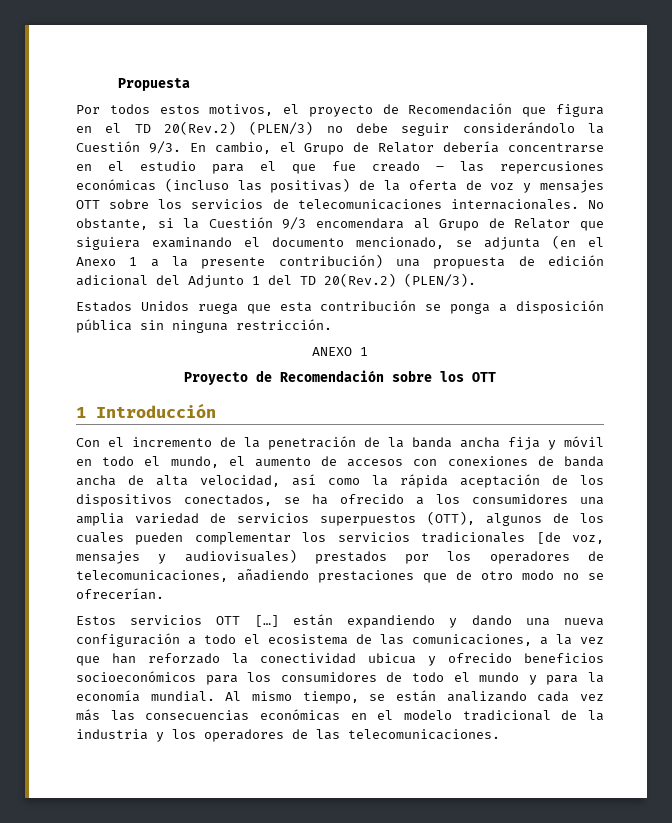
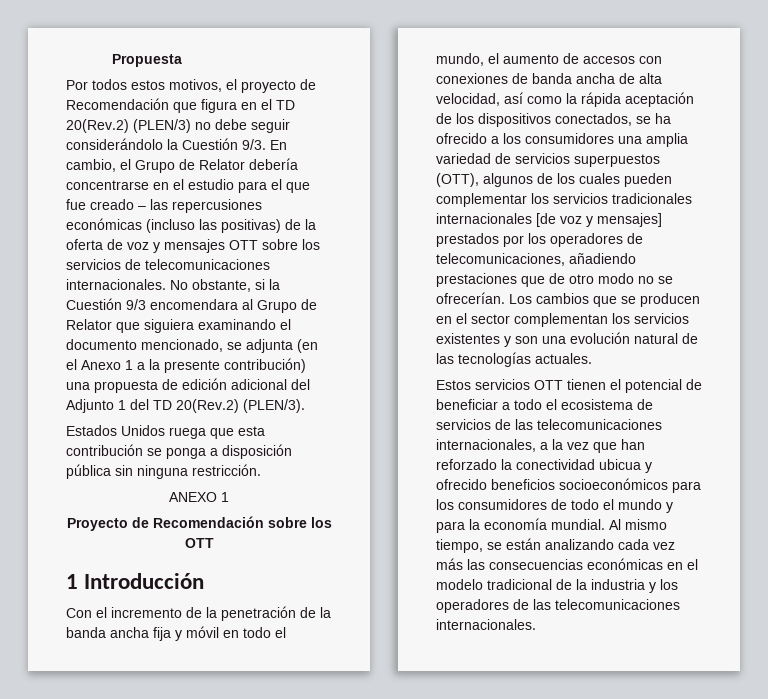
- Con el incremento de la penetración de la banda ancha fija y móvil en todo el mundo, el aumento de accesos con conexiones de banda ancha de alta velocidad, así como la rápida aceptación de los dispositivos conectados, se ha ofrecido a los consumidores una amplia variedad de servicios superpuestos (OTT), algunos de los cuales pueden complementar los servicios tradicionales [de voz, mensajes y audiovisuales) prestados por los operadores de telecomunicaciones, añadiendo prestaciones que de otro modo no se ofrecerían.
- Estos servicios OTT […] están expandiendo y dando una nueva configuración a todo el ecosistema de las comunicaciones, a la vez que han reforzado la conectividad ubicua y ofrecido beneficios socioeconómicos para los consumidores de todo el mundo y para la economía mundial.
+ Con el incremento de la penetración de la banda ancha fija y móvil en todo el mundo, el aumento de accesos con conexiones de banda ancha de alta velocidad, así como la rápida aceptación de los dispositivos conectados, se ha ofrecido a los consumidores una amplia variedad de servicios superpuestos (OTT), algunos de los cuales pueden complementar los servicios tradicionales internacionales [de voz y mensajes] prestados por los operadores de telecomunicaciones, añadiendo prestaciones que de otro modo no se ofrecerían. Los cambios que se producen en el sector complementan los servicios existentes y son una evolución natural de las tecnologías actuales.
+ Estos servicios OTT tienen el potencial de beneficiar a todo el ecosistema de servicios de las telecomunicaciones internacionales, a la vez que han reforzado la conectividad ubicua y ofrecido beneficios socioeconómicos para los consumidores de todo el mundo y para la economía mundial.
- Al mismo tiempo, se están analizando cada vez más las consecuencias económicas en el modelo tradicional de la industria y los operadores de las telecomunicaciones.
+ Al mismo tiempo, se están analizando cada vez más las consecuencias económicas en el modelo tradicional de la industria y los operadores de las telecomunicaciones internacionales.

